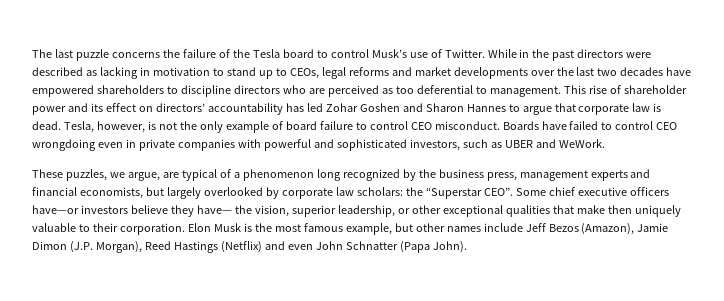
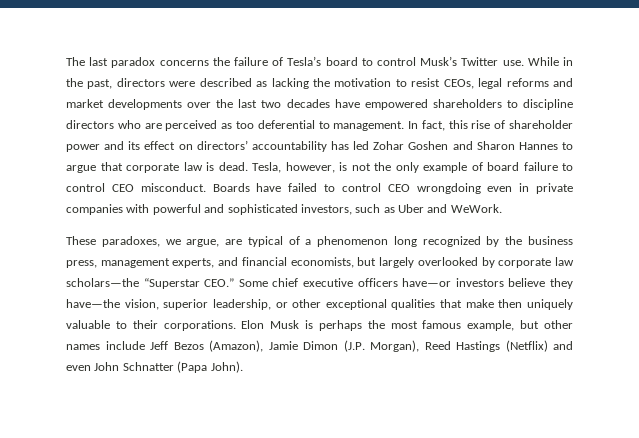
- The last puzzle concerns the failure of the Tesla board to control Musk’s use of Twitter.
+ The last paradox concerns the failure of Tesla’s board to control Musk’s Twitter use.
- While in the past directors were described as lacking in motivation to stand up to CEOs, legal reforms and market developments over the last two decades have empowered shareholders to discipline directors who are perceived as too deferential to management.
+ While in the past, directors were described as lacking the motivation to resist CEOs, legal reforms and market developments over the last two decades have empowered shareholders to discipline directors who are perceived as too deferential to management.
- This rise of shareholder power and its effect on directors’ accountability has led Zohar Goshen and Sharon Hannes to argue that corporate law is dead.
+ In fact, this rise of shareholder power and its effect on directors’ accountability has led Zohar Goshen and Sharon Hannes to argue that corporate law is dead.
- Boards have failed to control CEO wrongdoing even in private companies with powerful and sophisticated investors, such as UBER and WeWork.
+ Boards have failed to control CEO wrongdoing even in private companies with powerful and sophisticated investors, such as Uber and WeWork.
- These puzzles, we argue, are typical of a phenomenon long recognized by the business press, management experts and financial economists, but largely overlooked by corporate law scholars: the “Superstar CEO”. Some chief executive officers have—or investors believe they have— the vision, superior leadership, or other exceptional qualities that make then uniquely valuable to their corporation.
+ These paradoxes, we argue, are typical of a phenomenon long recognized by the business press, management experts, and financial economists, but largely overlooked by corporate law scholars—the “Superstar CEO.” Some chief executive officers have—or investors believe they have—the vision, superior leadership, or other exceptional qualities that make then uniquely valuable to their corporations.
- Elon Musk is the most famous example, but other names include Jeff Bezos (Amazon), Jamie Dimon (J.P. Morgan), Reed Hastings (Netflix) and even John Schnatter (Papa John).
+ Elon Musk is perhaps the most famous example, but other names include Jeff Bezos (Amazon), Jamie Dimon (J.P. Morgan), Reed Hastings (Netflix) and even John Schnatter (Papa John).

